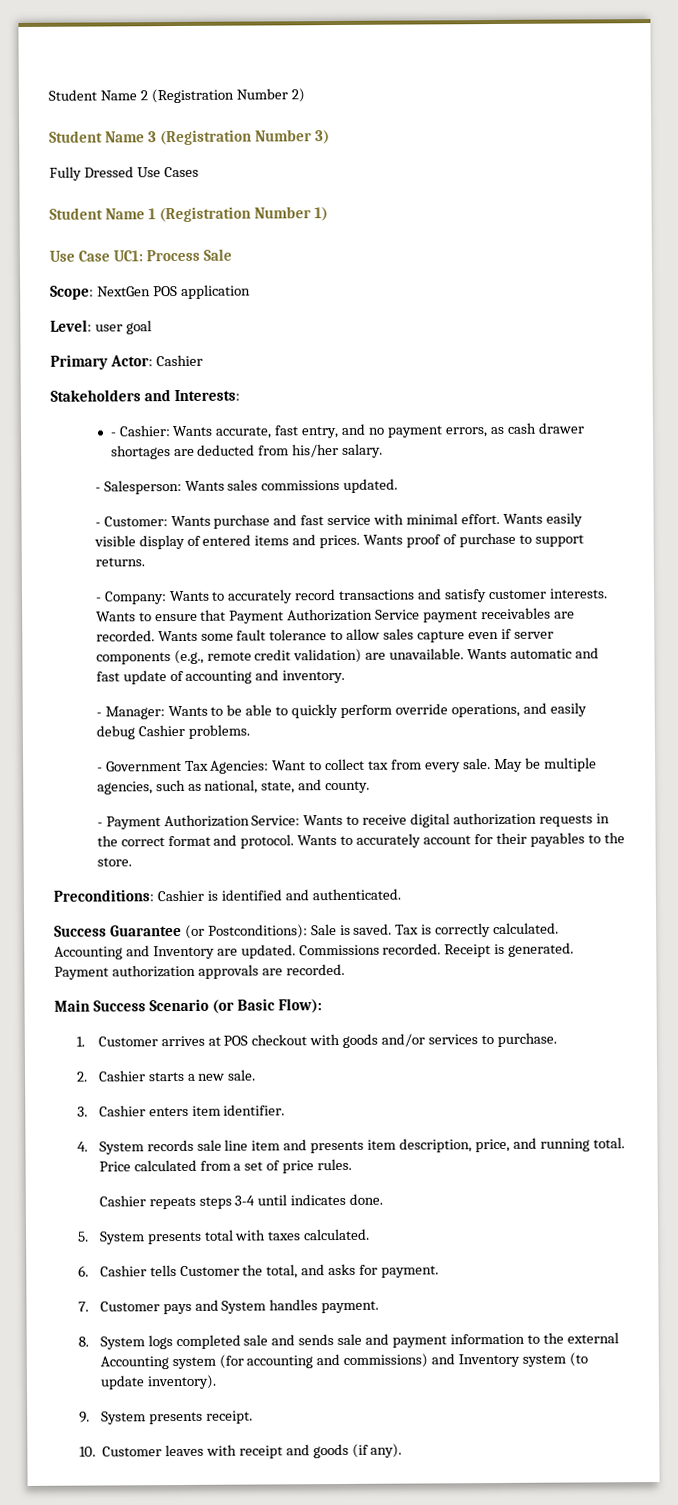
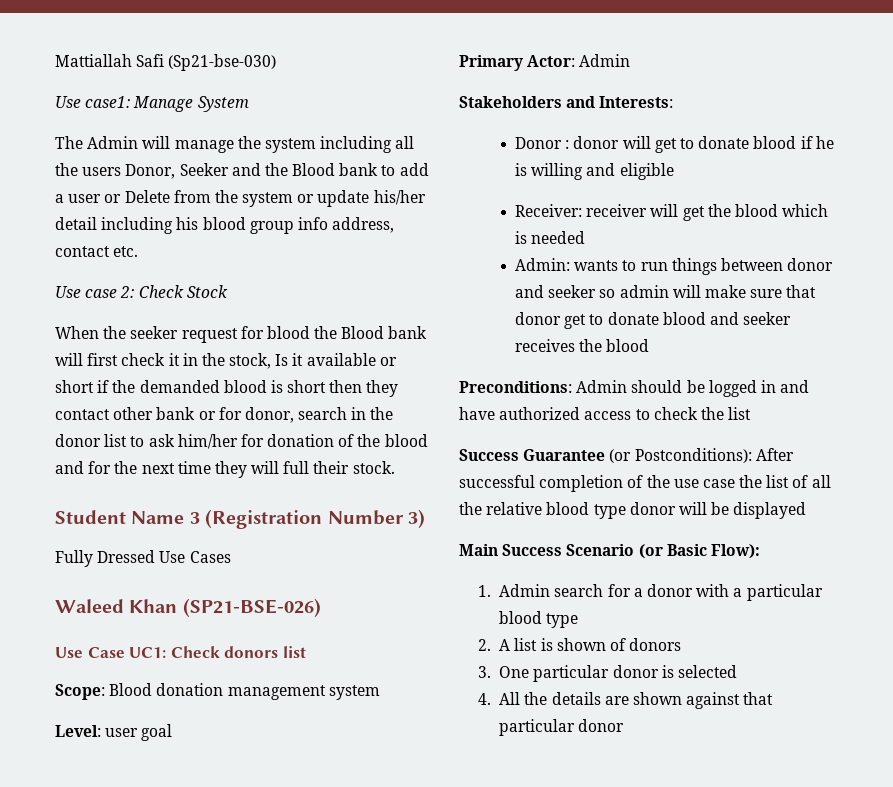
- Student Name 2 (Registration Number 2)
+ Mattiallah Safi (Sp21-bse-030)
+ Use case1: Manage System
+ The Admin will manage the system including all the users Donor, Seeker and the Blood bank to add a user or Delete from the system or update his/her detail including his blood group info address, contact etc.
+ Use case 2: Check Stock
+ When the seeker request for blood the Blood bank will first check it in the stock, Is it available or short if the demanded blood is short then they contact other bank or for donor, search in the donor list to ask him/her for donation of the blood and for the next time they will full their stock.
- Student Name 1 (Registration Number 1)
- Use Case UC1: Process Sale
- Scope: NextGen POS application
+ Waleed Khan (SP21-BSE-026)
+ Use Case UC1: Check donors list
+ Scope: Blood donation management system
- Primary Actor: Cashier
+ Primary Actor: Admin
- - Cashier: Wants accurate, fast entry, and no payment errors, as cash drawer shortages are deducted from his/her salary.
- - Salesperson: Wants sales commissions updated.
- - Customer: Wants purchase and fast service with minimal effort. Wants easily visible display of entered items and prices. Wants proof of purchase to support returns.
- - Company: Wants to accurately record transactions and satisfy customer interests. Wants to ensure that Payment Authorization Service payment receivables are recorded. Wants some fault tolerance to allow sales capture even if server components (e.g., remote credit validation) are unavailable. Wants automatic and fast update of accounting and inventory.
- - Manager: Wants to be able to quickly perform override operations, and easily debug Cashier problems.
- - Government Tax Agencies: Want to collect tax from every sale. May be multiple agencies, such as national, state, and county.
- - Payment Authorization Service: Wants to receive digital authorization requests in the correct format and protocol. Wants to accurately account for their payables to the store.
- Preconditions: Cashier is identified and authenticated.
- Success Guarantee (or Postconditions): Sale is saved. Tax is correctly calculated. Accounting and Inventory are updated. Commissions recorded. Receipt is generated. Payment authorization approvals are recorded.
+ Donor : donor will get to donate blood if he is willing and eligible
+ Receiver: receiver will get the blood which is needed
+ Admin: wants to run things between donor and seeker so admin will make sure that donor get to donate blood and seeker receives the blood
+ Preconditions: Admin should be logged in and have authorized access to check the list
+ Success Guarantee (or Postconditions): After successful completion of the use case the list of all the relative blood type donor will be displayed
- 1. Customer arrives at POS checkout with goods and/or services to purchase.
- 2. Cashier starts a new sale.
- 3. Cashier enters item identifier.
- 4. System records sale line item and presents item description, price, and running total. Price calculated from a set of price rules.
- Cashier repeats steps 3-4 until indicates done.
- 5. System presents total with taxes calculated.
- 6. Cashier tells Customer the total, and asks for payment.
- 7. Customer pays and System handles payment.
- 8. System logs completed sale and sends sale and payment information to the external Accounting system (for accounting and commissions) and Inventory system (to update inventory).
- 9. System presents receipt.
- 10. Customer leaves with receipt and goods (if any).
+ 1. Admin search for a donor with a particular blood type
+ 2. A list is shown of donors
+ 3. One particular donor is selected
+ 4. All the details are shown against that particular donor

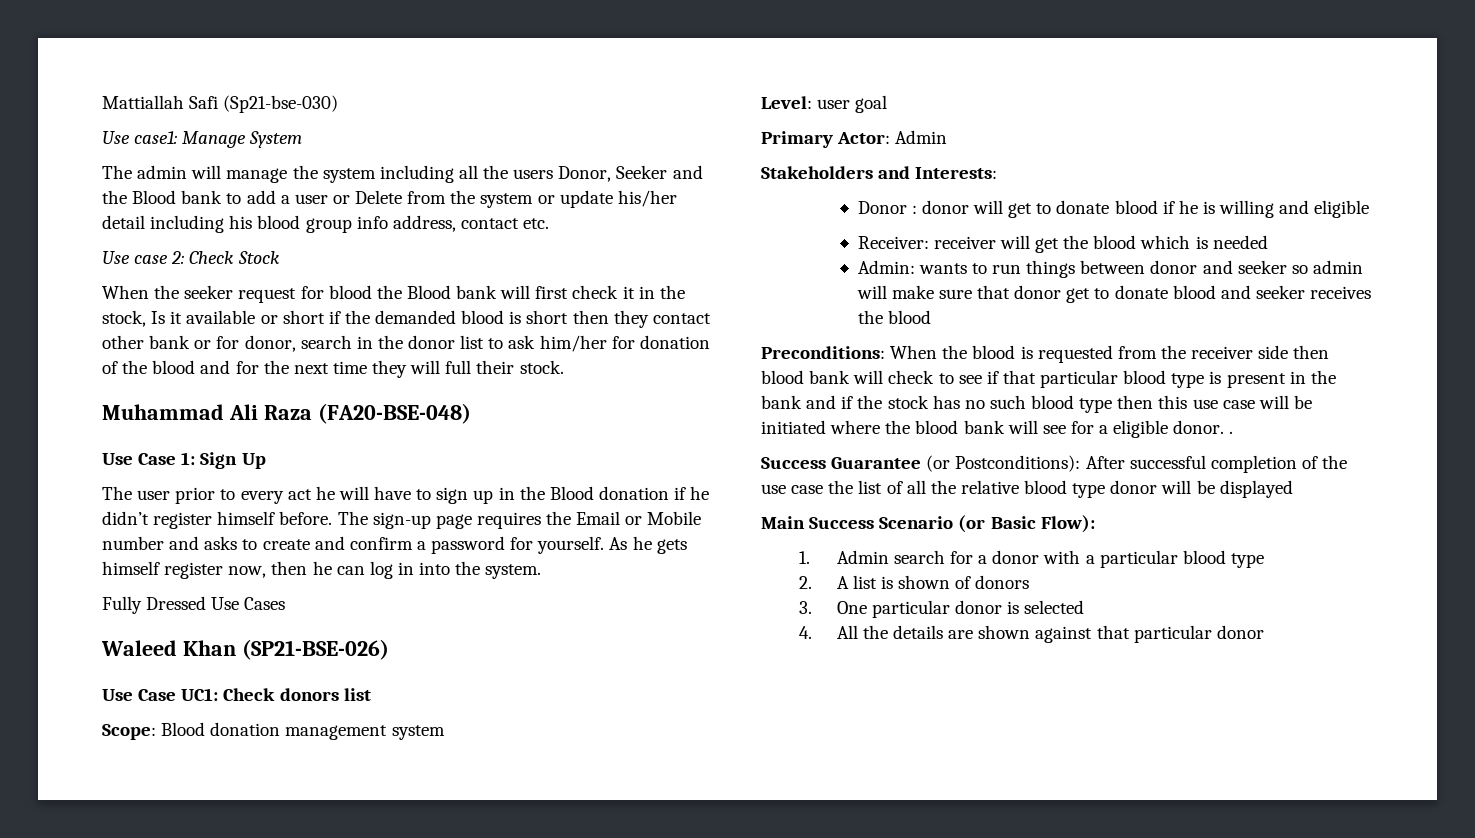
- The Admin will manage the system including all the users Donor, Seeker and the Blood bank to add a user or Delete from the system or update his/her detail including his blood group info address, contact etc.
+ The admin will manage the system including all the users Donor, Seeker and the Blood bank to add a user or Delete from the system or update his/her detail including his blood group info address, contact etc.
- Student Name 3 (Registration Number 3)
+ Muhammad Ali Raza (FA20-BSE-048)
+ Use Case 1: Sign Up
+ The user prior to every act he will have to sign up in the Blood donation if he didn’t register himself before. The sign-up page requires the Email or Mobile number and asks to create and confirm a password for yourself. As he gets himself register now, then he can log in into the system.
- Preconditions: Admin should be logged in and have authorized access to check the list
+ Preconditions: When the blood is requested from the receiver side then blood bank will check to see if that particular blood type is present in the bank and if the stock has no such blood type then this use case will be initiated where the blood bank will see for a eligible donor. .

